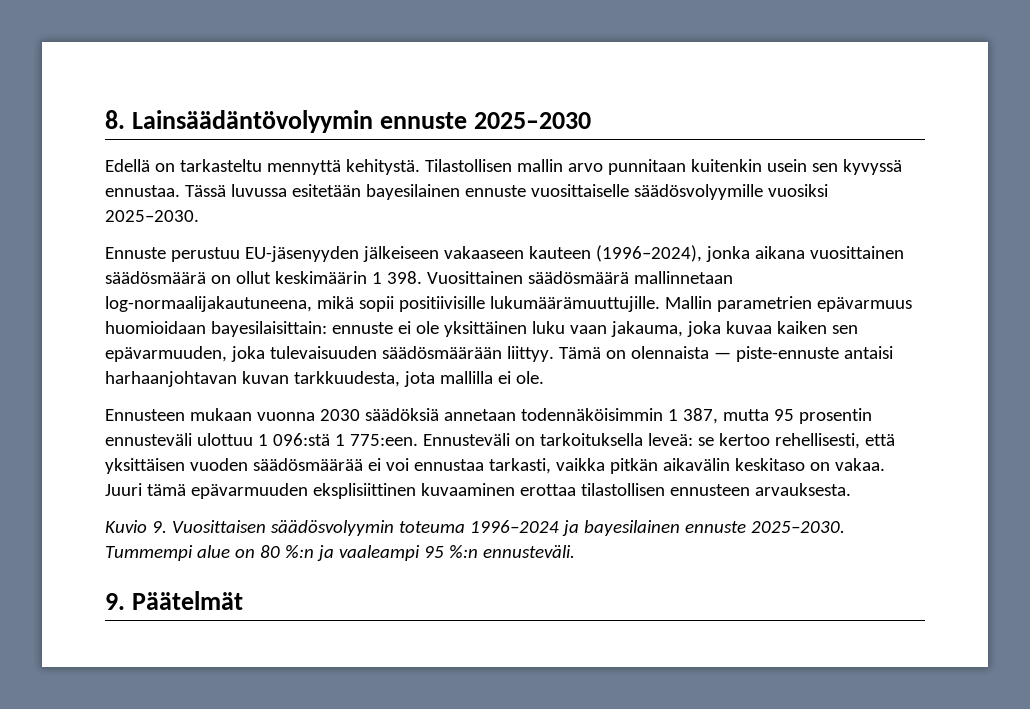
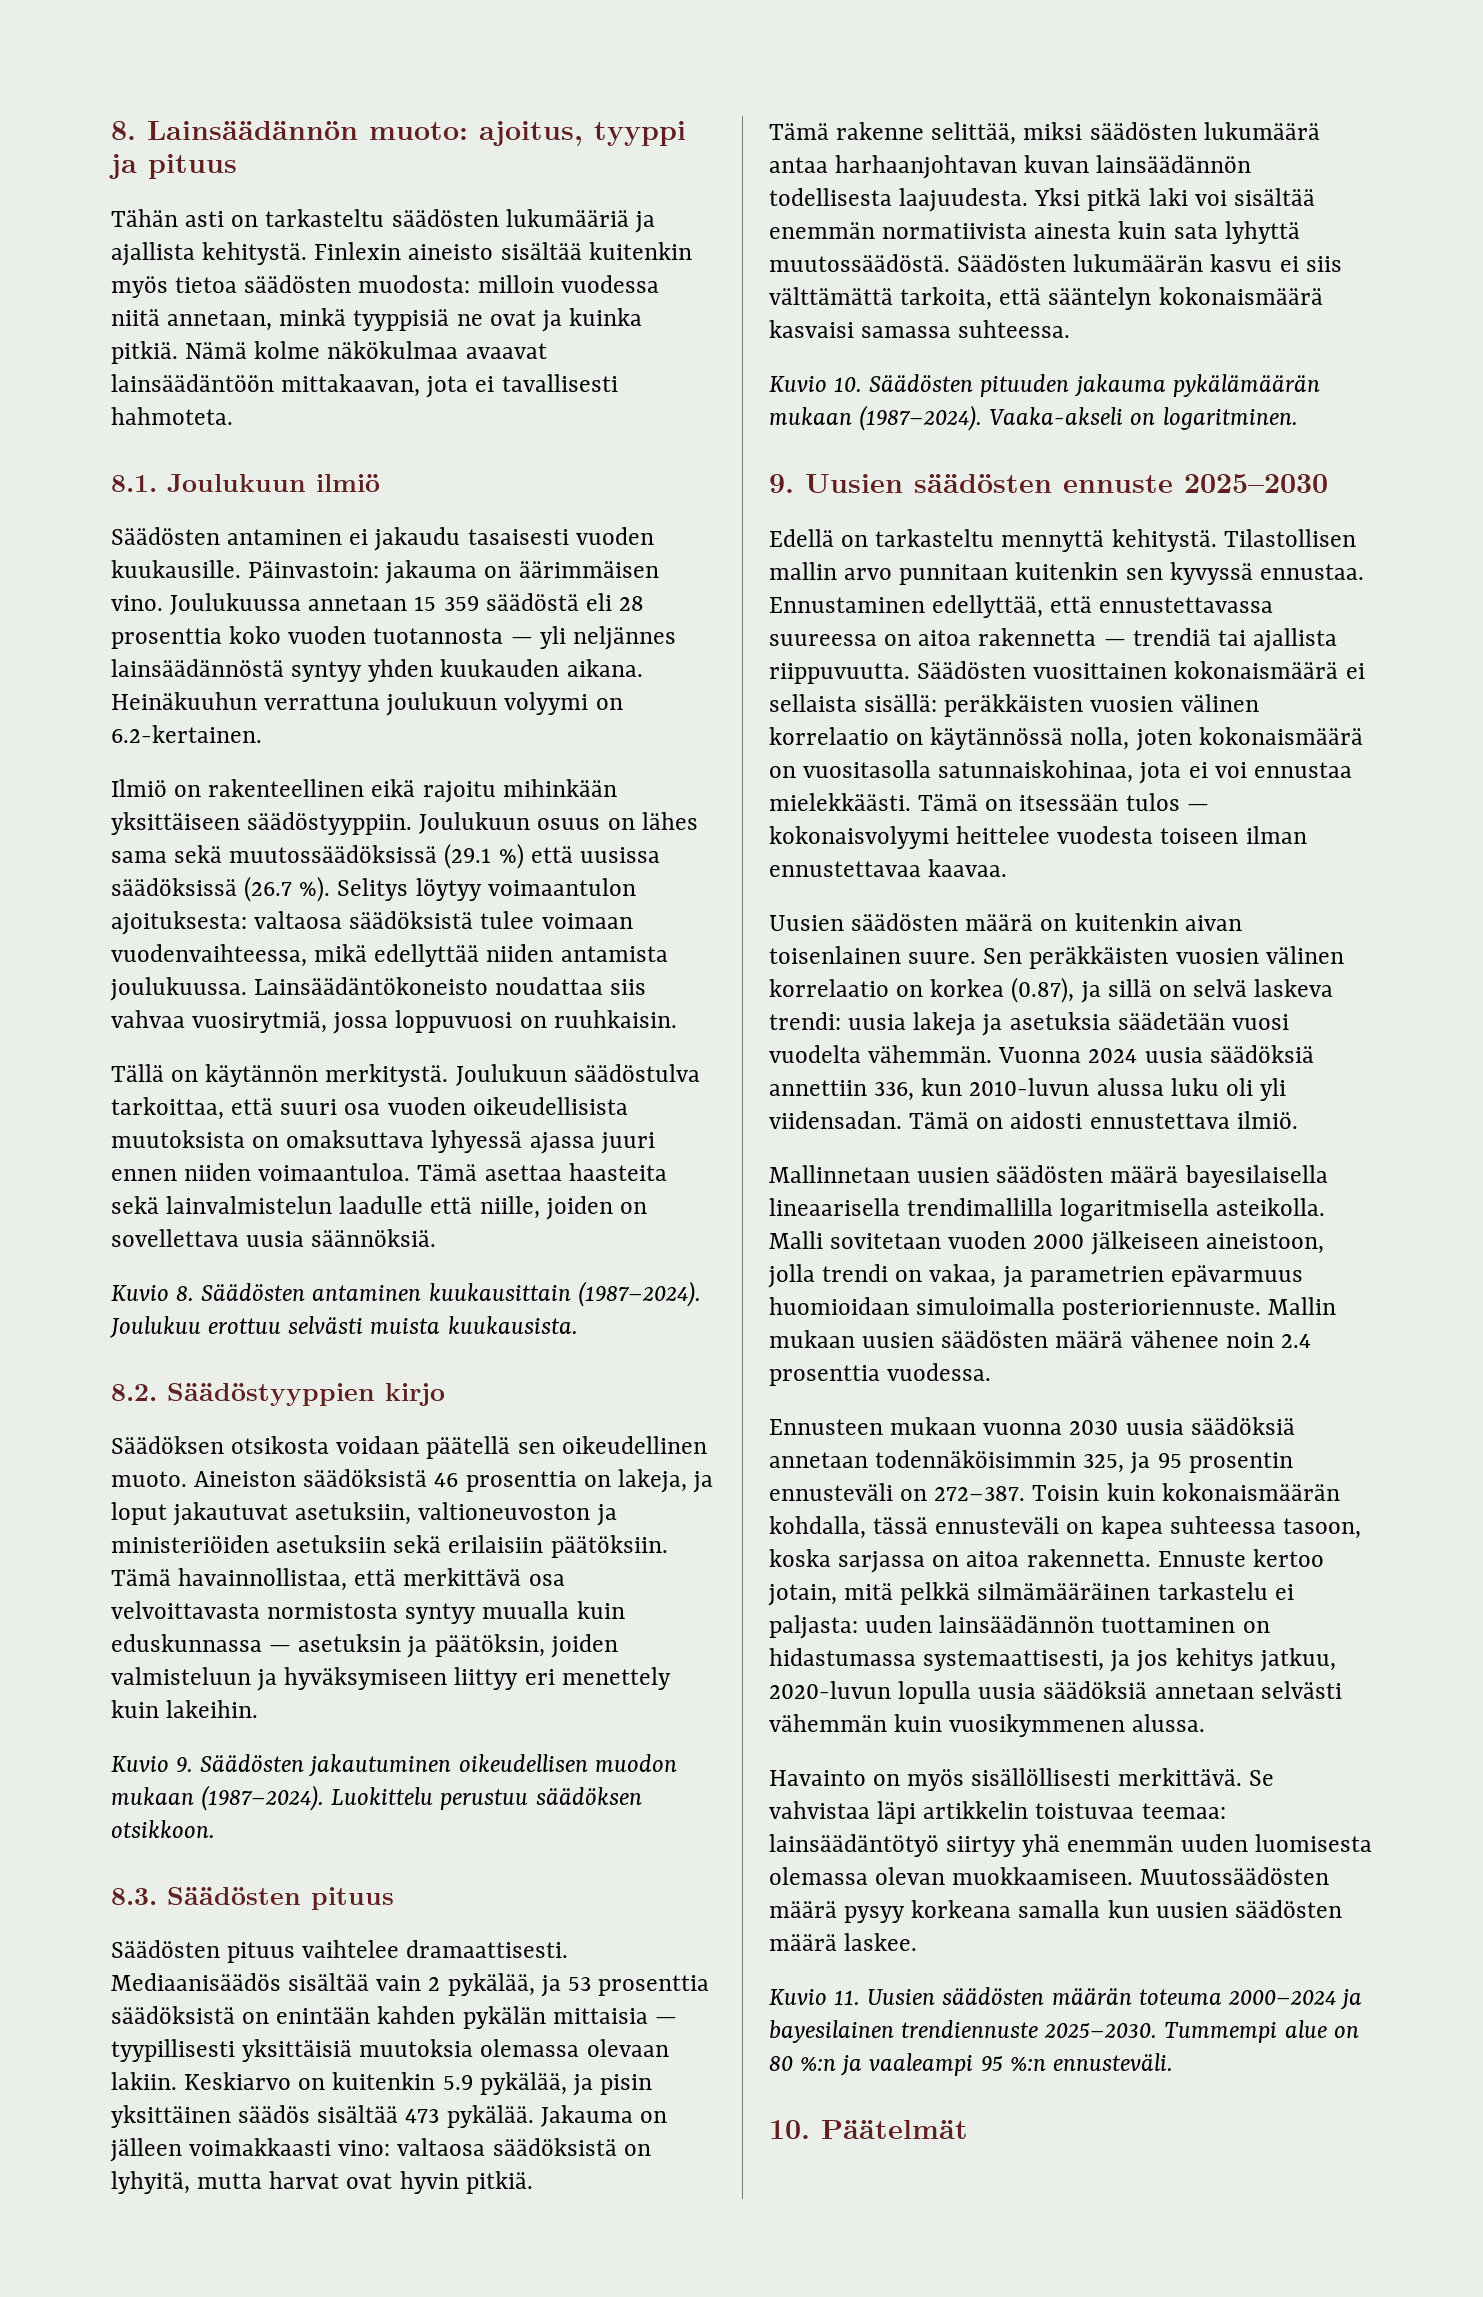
- 8. Lainsäädäntövolyymin ennuste 2025–2030
+ 8. Lainsäädännön muoto: ajoitus, tyyppi ja pituus
+ Tähän asti on tarkasteltu säädösten lukumääriä ja ajallista kehitystä. Finlexin aineisto sisältää kuitenkin myös tietoa säädösten muodosta: milloin vuodessa niitä annetaan, minkä tyyppisiä ne ovat ja kuinka pitkiä. Nämä kolme näkökulmaa avaavat lainsäädäntöön mittakaavan, jota ei tavallisesti hahmoteta.
+ 8.1. Joulukuun ilmiö
+ Säädösten antaminen ei jakaudu tasaisesti vuoden kuukausille. Päinvastoin: jakauma on äärimmäisen vino. Joulukuussa annetaan 15 359 säädöstä eli 28 prosenttia koko vuoden tuotannosta — yli neljännes lainsäädännöstä syntyy yhden kuukauden aikana. Heinäkuuhun verrattuna joulukuun volyymi on 6.2-kertainen.
+ Ilmiö on rakenteellinen eikä rajoitu mihinkään yksittäiseen säädöstyyppiin. Joulukuun osuus on lähes sama sekä muutossäädöksissä (29.1 %) että uusissa säädöksissä (26.7 %). Selitys löytyy voimaantulon ajoituksesta: valtaosa säädöksistä tulee voimaan vuodenvaihteessa, mikä edellyttää niiden antamista joulukuussa. Lainsäädäntökoneisto noudattaa siis vahvaa vuosirytmiä, jossa loppuvuosi on ruuhkaisin.
+ Tällä on käytännön merkitystä. Joulukuun säädöstulva tarkoittaa, että suuri osa vuoden oikeudellisista muutoksista on omaksuttava lyhyessä ajassa juuri ennen niiden voimaantuloa. Tämä asettaa haasteita sekä lainvalmistelun laadulle että niille, joiden on sovellettava uusia säännöksiä.
+ Kuvio 8. Säädösten antaminen kuukausittain (1987–2024). Joulukuu erottuu selvästi muista kuukausista.
+ 8.2. Säädöstyyppien kirjo
+ Säädöksen otsikosta voidaan päätellä sen oikeudellinen muoto. Aineiston säädöksistä 46 prosenttia on lakeja, ja loput jakautuvat asetuksiin, valtioneuvoston ja ministeriöiden asetuksiin sekä erilaisiin päätöksiin. Tämä havainnollistaa, että merkittävä osa velvoittavasta normistosta syntyy muualla kuin eduskunnassa — asetuksin ja päätöksin, joiden valmisteluun ja hyväksymiseen liittyy eri menettely kuin lakeihin.
+ Kuvio 9. Säädösten jakautuminen oikeudellisen muodon mukaan (1987–2024). Luokittelu perustuu säädöksen otsikkoon.
+ 8.3. Säädösten pituus
+ Säädösten pituus vaihtelee dramaattisesti. Mediaanisäädös sisältää vain 2 pykälää, ja 53 prosenttia säädöksistä on enintään kahden pykälän mittaisia — tyypillisesti yksittäisiä muutoksia olemassa olevaan lakiin. Keskiarvo on kuitenkin 5.9 pykälää, ja pisin yksittäinen säädös sisältää 473 pykälää. Jakauma on jälleen voimakkaasti vino: valtaosa säädöksistä on lyhyitä, mutta harvat ovat hyvin pitkiä.
+ Tämä rakenne selittää, miksi säädösten lukumäärä antaa harhaanjohtavan kuvan lainsäädännön todellisesta laajuudesta. Yksi pitkä laki voi sisältää enemmän normatiivista ainesta kuin sata lyhyttä muutossäädöstä. Säädösten lukumäärän kasvu ei siis välttämättä tarkoita, että sääntelyn kokonaismäärä kasvaisi samassa suhteessa.
+ Kuvio 10. Säädösten pituuden jakauma pykälämäärän mukaan (1987–2024). Vaaka-akseli on logaritminen.
+ 9. Uusien säädösten ennuste 2025–2030
- Tilastollisen mallin arvo punnitaan kuitenkin usein sen kyvyssä ennustaa.
+ Tilastollisen mallin arvo punnitaan kuitenkin sen kyvyssä ennustaa.
- Tässä luvussa esitetään bayesilainen ennuste vuosittaiselle säädösvolyymille vuosiksi 2025–2030.
- Ennuste perustuu EU-jäsenyyden jälkeiseen vakaaseen kauteen (1996–2024), jonka aikana vuosittainen säädösmäärä on ollut keskimäärin 1 398. Vuosittainen säädösmäärä mallinnetaan log-normaalijakautuneena, mikä sopii positiivisille lukumäärämuuttujille. Mallin parametrien epävarmuus huomioidaan bayesilaisittain: ennuste ei ole yksittäinen luku vaan jakauma, joka kuvaa kaiken sen epävarmuuden, joka tulevaisuuden säädösmäärään liittyy. Tämä on olennaista — piste-ennuste antaisi harhaanjohtavan kuvan tarkkuudesta, jota mallilla ei ole.
+ Ennustaminen edellyttää, että ennustettavassa suureessa on aitoa rakennetta — trendiä tai ajallista riippuvuutta. Säädösten vuosittainen kokonaismäärä ei sellaista sisällä: peräkkäisten vuosien välinen korrelaatio on käytännössä nolla, joten kokonaismäärä on vuositasolla satunnaiskohinaa, jota ei voi ennustaa mielekkäästi. Tämä on itsessään tulos — kokonaisvolyymi heittelee vuodesta toiseen ilman ennustettavaa kaavaa.
+ Uusien säädösten määrä on kuitenkin aivan toisenlainen suure. Sen peräkkäisten vuosien välinen korrelaatio on korkea (0.87), ja sillä on selvä laskeva trendi: uusia lakeja ja asetuksia säädetään vuosi vuodelta vähemmän. Vuonna 2024 uusia säädöksiä annettiin 336, kun 2010-luvun alussa luku oli yli viidensadan. Tämä on aidosti ennustettava ilmiö.
+ Mallinnetaan uusien säädösten määrä bayesilaisella lineaarisella trendimallilla logaritmisella asteikolla. Malli sovitetaan vuoden 2000 jälkeiseen aineistoon, jolla trendi on vakaa, ja parametrien epävarmuus huomioidaan simuloimalla posterioriennuste. Mallin mukaan uusien säädösten määrä vähenee noin 2.4 prosenttia vuodessa.
- Ennusteen mukaan vuonna 2030 säädöksiä annetaan todennäköisimmin 1 387, mutta 95 prosentin ennusteväli ulottuu 1 096:stä 1 775:een. Ennusteväli on tarkoituksella leveä: se kertoo rehellisesti, että yksittäisen vuoden säädösmäärää ei voi ennustaa tarkasti, vaikka pitkän aikavälin keskitaso on vakaa. Juuri tämä epävarmuuden eksplisiittinen kuvaaminen erottaa tilastollisen ennusteen arvauksesta.
- Kuvio 9. Vuosittaisen säädösvolyymin toteuma 1996–2024 ja bayesilainen ennuste 2025–2030.
+ Ennusteen mukaan vuonna 2030 uusia säädöksiä annetaan todennäköisimmin 325, ja 95 prosentin ennusteväli on 272–387. Toisin kuin kokonaismäärän kohdalla, tässä ennusteväli on kapea suhteessa tasoon, koska sarjassa on aitoa rakennetta. Ennuste kertoo jotain, mitä pelkkä silmämääräinen tarkastelu ei paljasta: uuden lainsäädännön tuottaminen on hidastumassa systemaattisesti, ja jos kehitys jatkuu, 2020-luvun lopulla uusia säädöksiä annetaan selvästi vähemmän kuin vuosikymmenen alussa.
+ Havainto on myös sisällöllisesti merkittävä. Se vahvistaa läpi artikkelin toistuvaa teemaa: lainsäädäntötyö siirtyy yhä enemmän uuden luomisesta olemassa olevan muokkaamiseen. Muutossäädösten määrä pysyy korkeana samalla kun uusien säädösten määrä laskee.
+ Kuvio 11. Uusien säädösten määrän toteuma 2000–2024 ja bayesilainen trendiennuste 2025–2030.
- 9. Päätelmät
+ 10. Päätelmät

